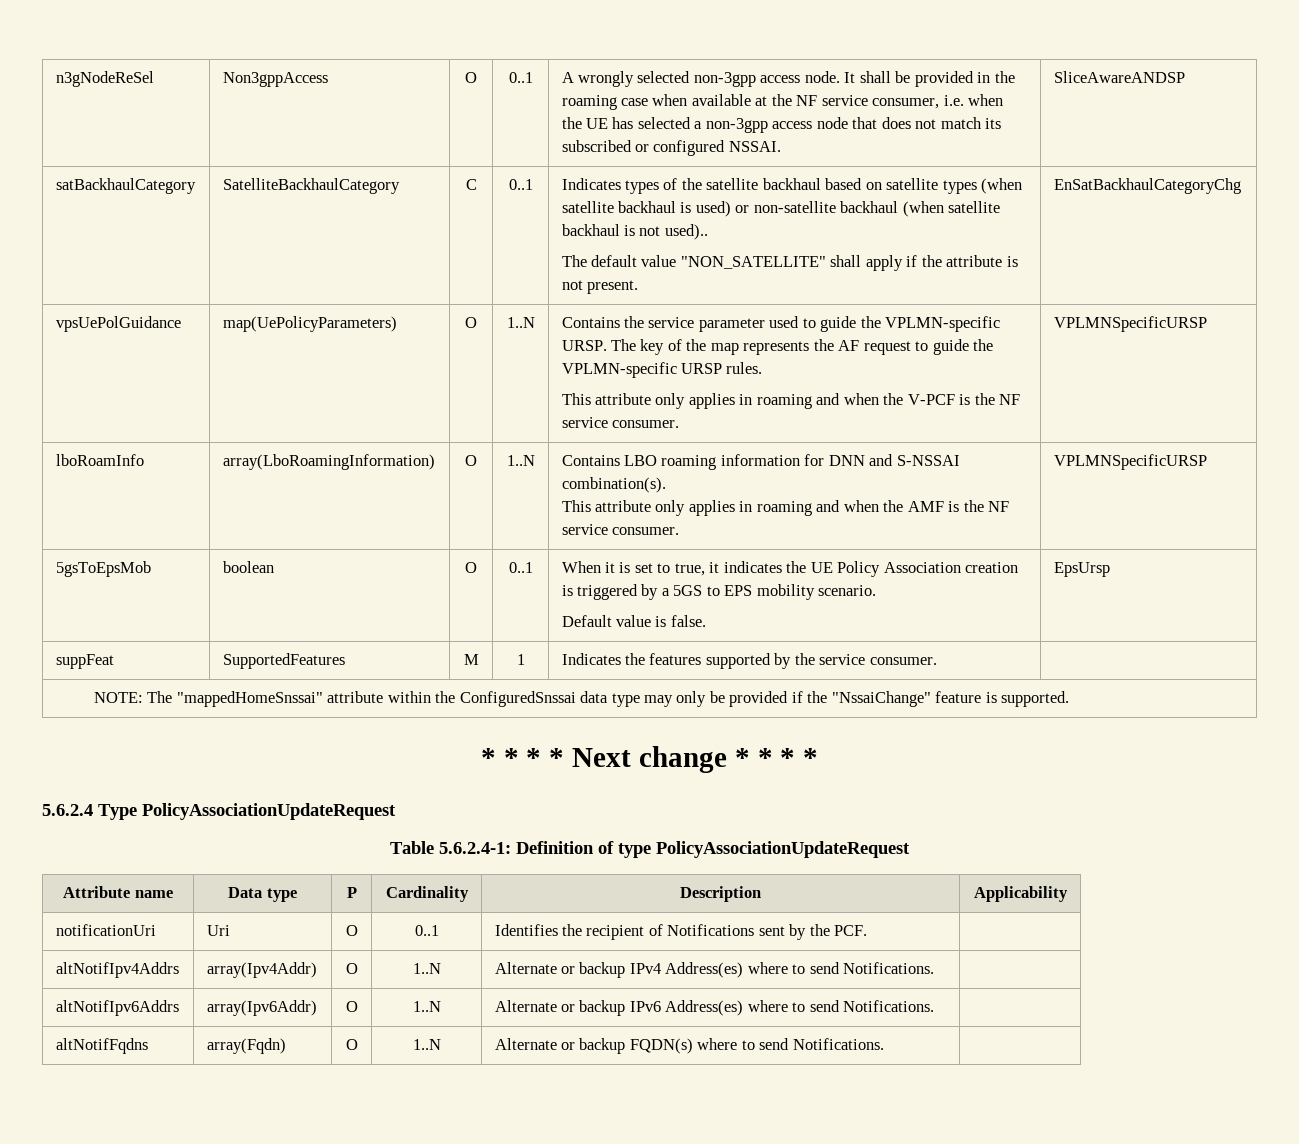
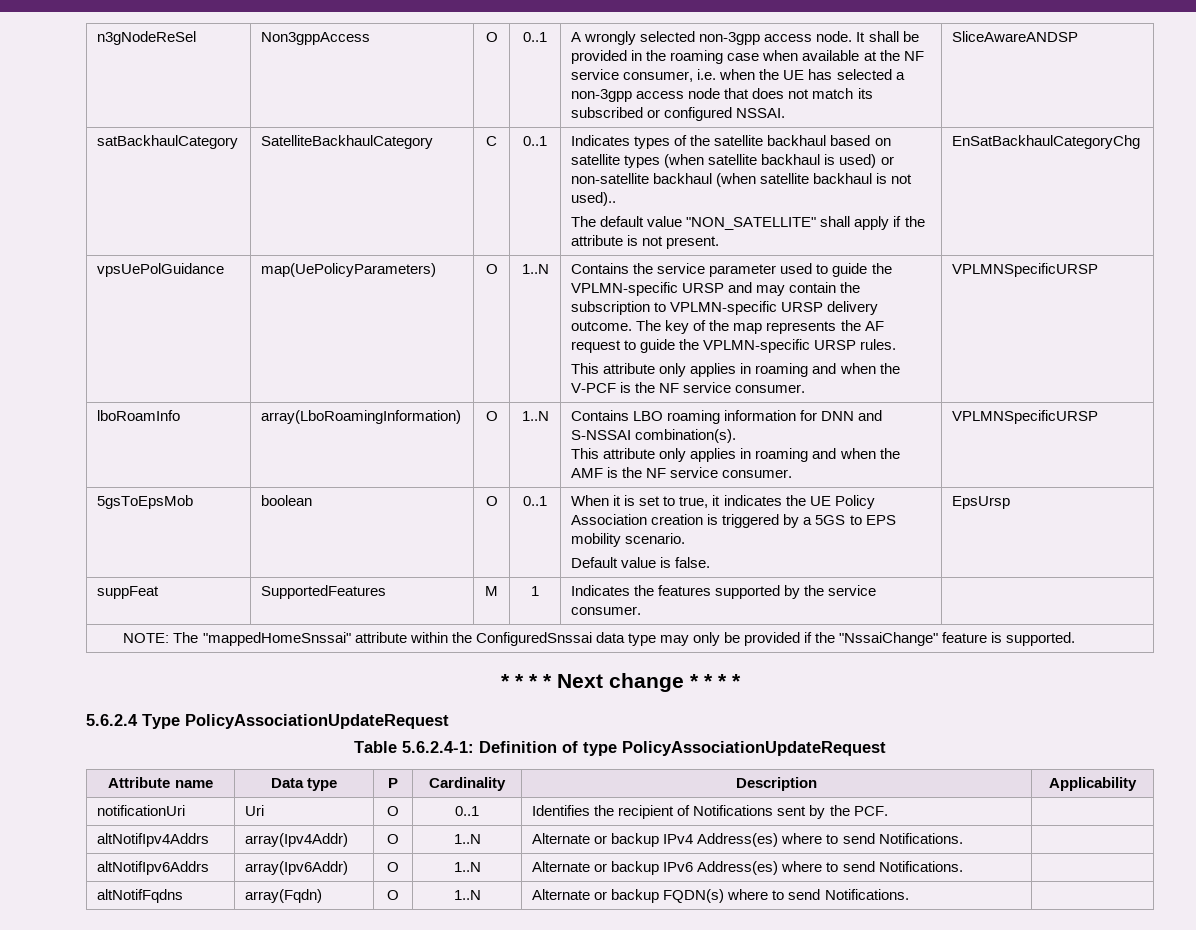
- Contains the service parameter used to guide the VPLMN-specific URSP.
+ Contains the service parameter used to guide the VPLMN-specific URSP and may contain the subscription to VPLMN-specific URSP delivery outcome.

